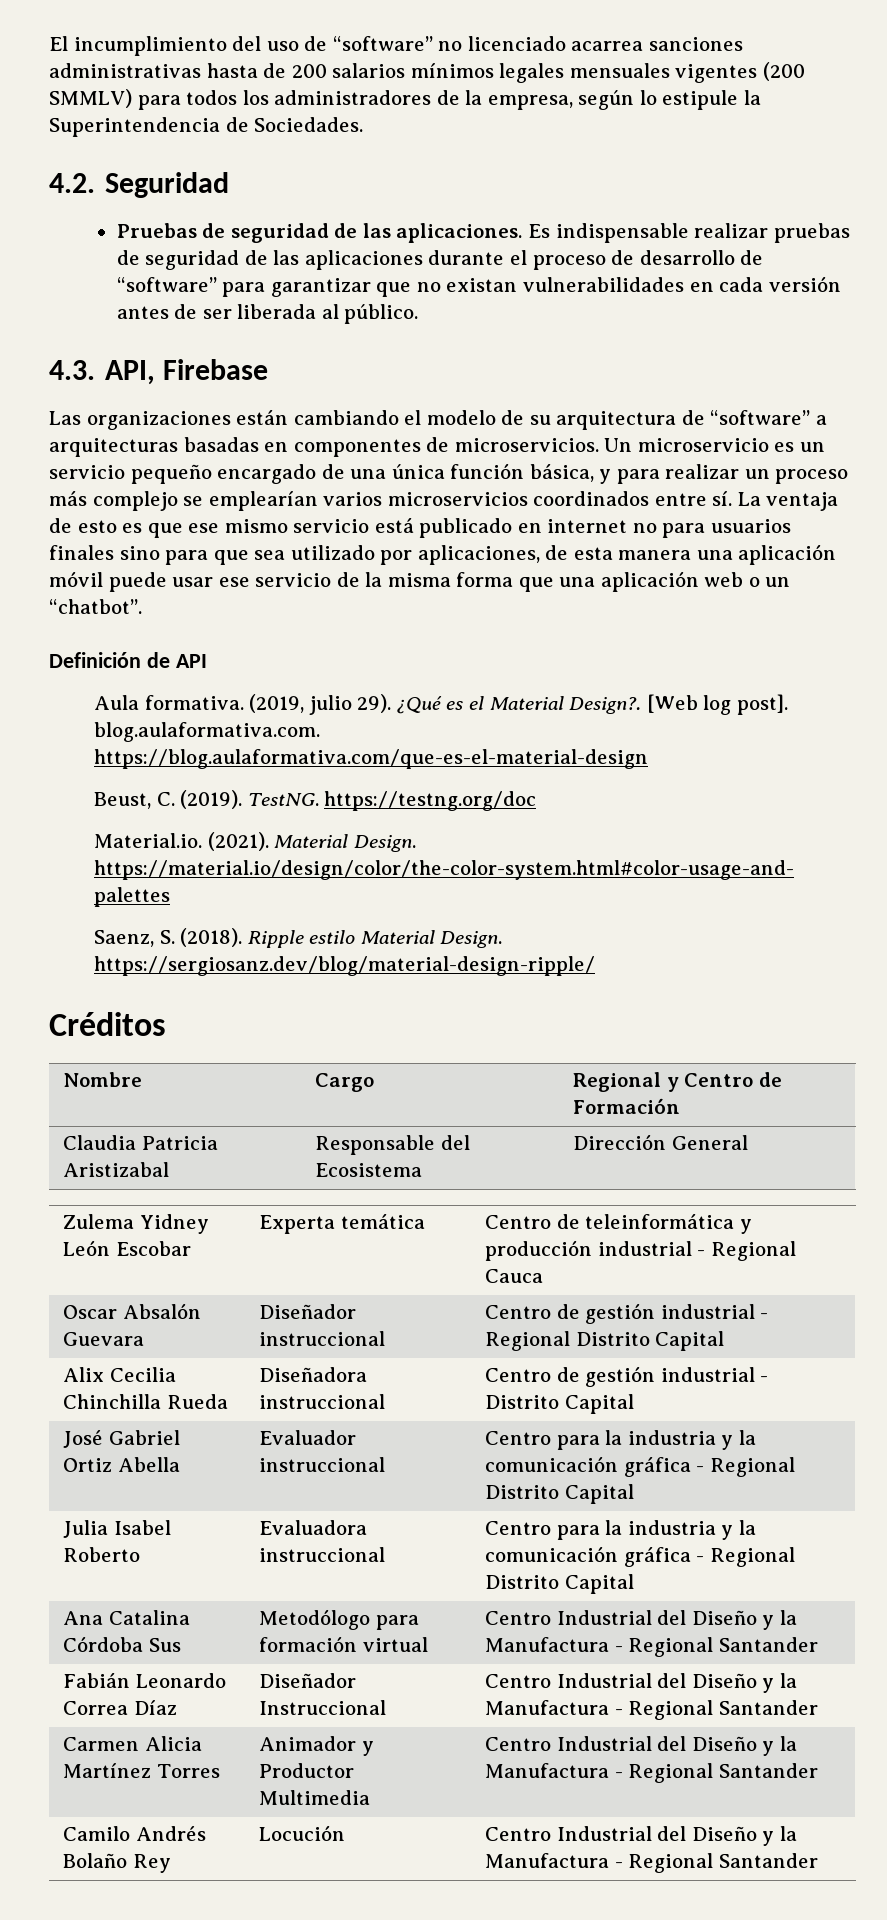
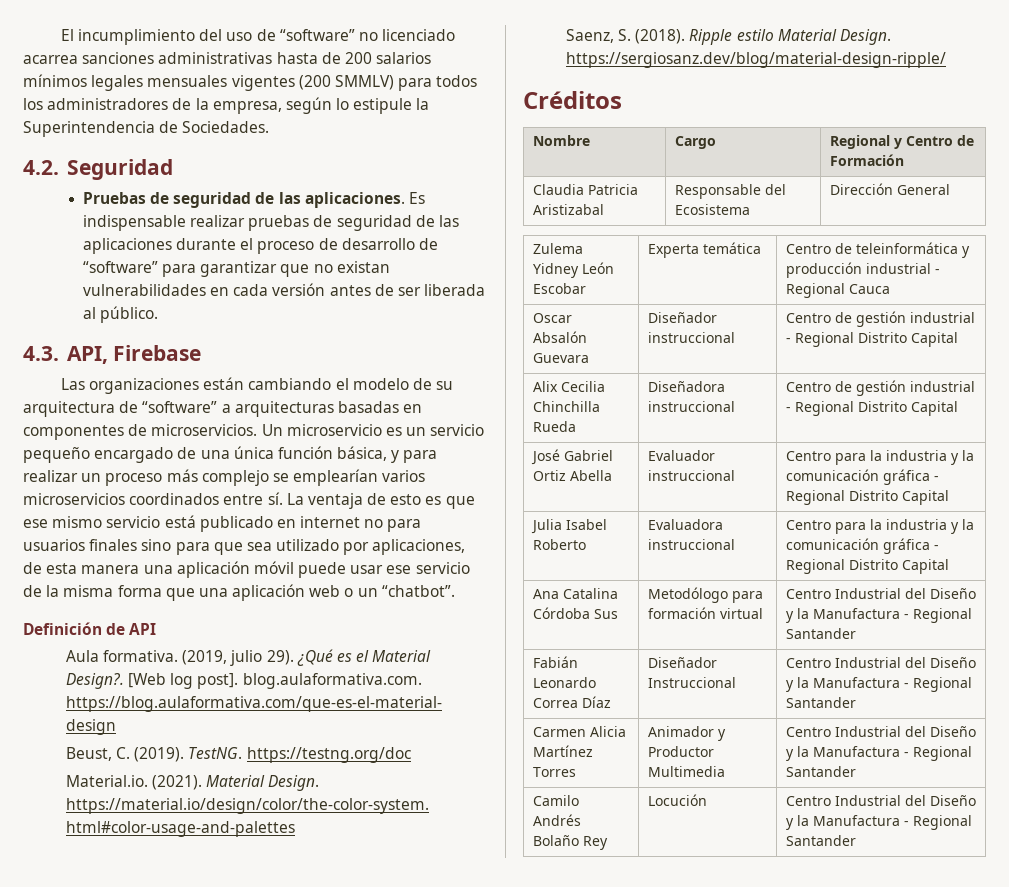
- Alix Cecilia Chinchilla Rueda | Diseñadora instruccional | Centro de gestión industrial - Distrito Capital
+ Alix Cecilia Chinchilla Rueda | Diseñadora instruccional | Centro de gestión industrial - Regional Distrito Capital

